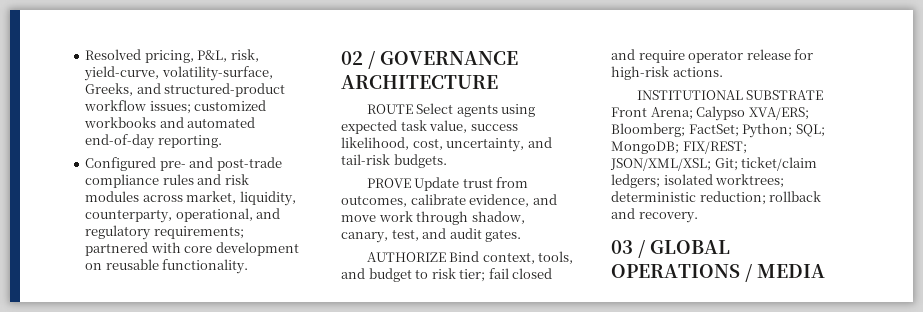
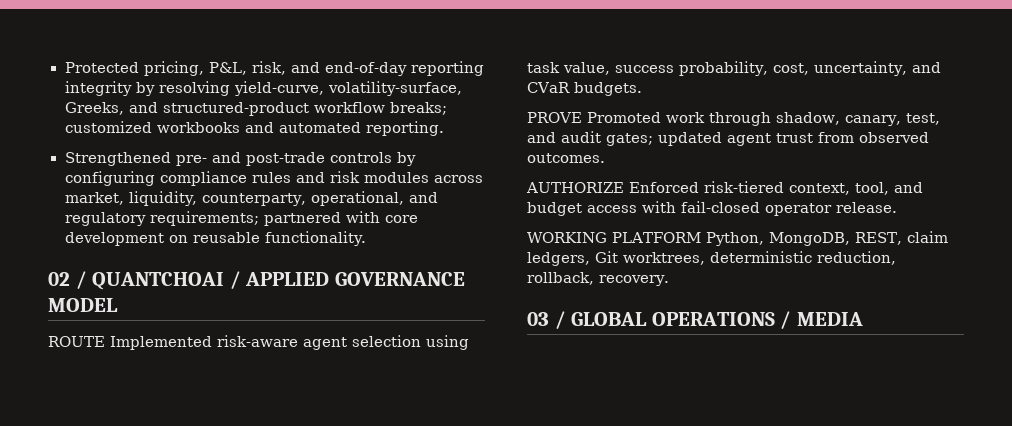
- Resolved pricing, P&L, risk, yield-curve, volatility-surface, Greeks, and structured-product workflow issues; customized workbooks and automated end-of-day reporting.
+ Protected pricing, P&L, risk, and end-of-day reporting integrity by resolving yield-curve, volatility-surface, Greeks, and structured-product workflow breaks; customized workbooks and automated reporting.
- Configured pre- and post-trade compliance rules and risk modules across market, liquidity, counterparty, operational, and regulatory requirements; partnered with core development on reusable functionality.
+ Strengthened pre- and post-trade controls by configuring compliance rules and risk modules across market, liquidity, counterparty, operational, and regulatory requirements; partnered with core development on reusable functionality.
- 02 / GOVERNANCE ARCHITECTURE
- ROUTE Select agents using expected task value, success likelihood, cost, uncertainty, and tail-risk budgets.
+ 02 / QUANTCHOAI / APPLIED GOVERNANCE MODEL
+ ROUTE Implemented risk-aware agent selection using task value, success probability, cost, uncertainty, and CVaR budgets.
- PROVE Update trust from outcomes, calibrate evidence, and move work through shadow, canary, test, and audit gates.
- AUTHORIZE Bind context, tools, and budget to risk tier; fail closed and require operator release for high-risk actions.
- INSTITUTIONAL SUBSTRATE Front Arena; Calypso XVA/ERS; Bloomberg; FactSet; Python; SQL; MongoDB; FIX/REST; JSON/XML/XSL; Git; ticket/claim ledgers; isolated worktrees; deterministic reduction; rollback and recovery.
+ PROVE Promoted work through shadow, canary, test, and audit gates; updated agent trust from observed outcomes.
+ AUTHORIZE Enforced risk-tiered context, tool, and budget access with fail-closed operator release.
+ WORKING PLATFORM Python, MongoDB, REST, claim ledgers, Git worktrees, deterministic reduction, rollback, recovery.

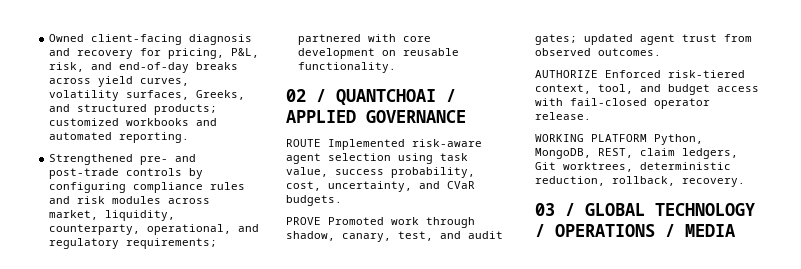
- Protected pricing, P&L, risk, and end-of-day reporting integrity by resolving yield-curve, volatility-surface, Greeks, and structured-product workflow breaks; customized workbooks and automated reporting.
+ Owned client-facing diagnosis and recovery for pricing, P&L, risk, and end-of-day breaks across yield curves, volatility surfaces, Greeks, and structured products; customized workbooks and automated reporting.
- 02 / QUANTCHOAI / APPLIED GOVERNANCE MODEL
+ 02 / QUANTCHOAI / APPLIED GOVERNANCE
- 03 / GLOBAL OPERATIONS / MEDIA
+ 03 / GLOBAL TECHNOLOGY / OPERATIONS / MEDIA

